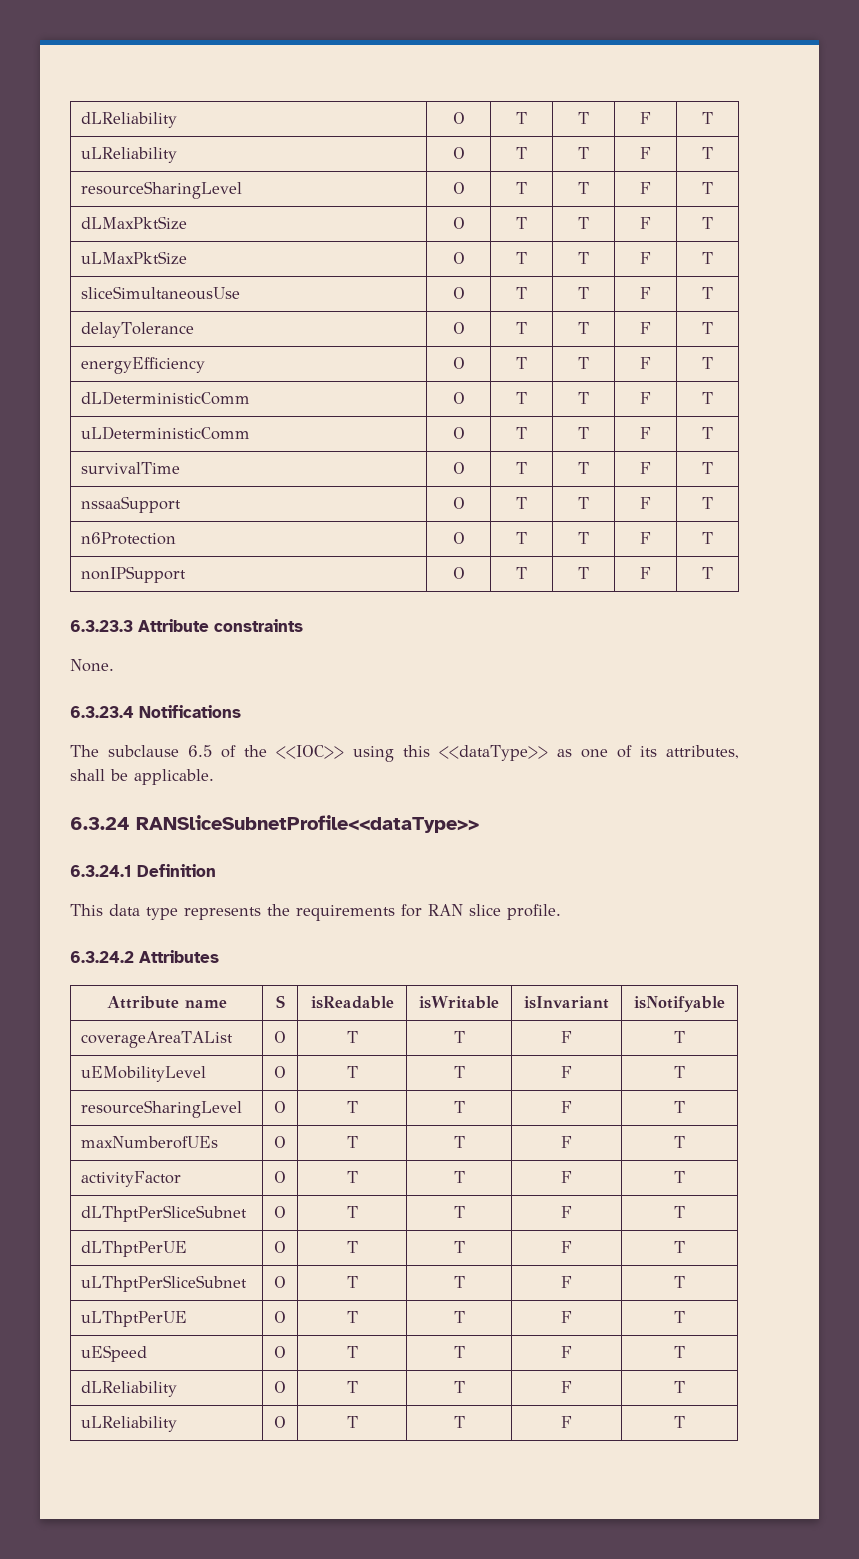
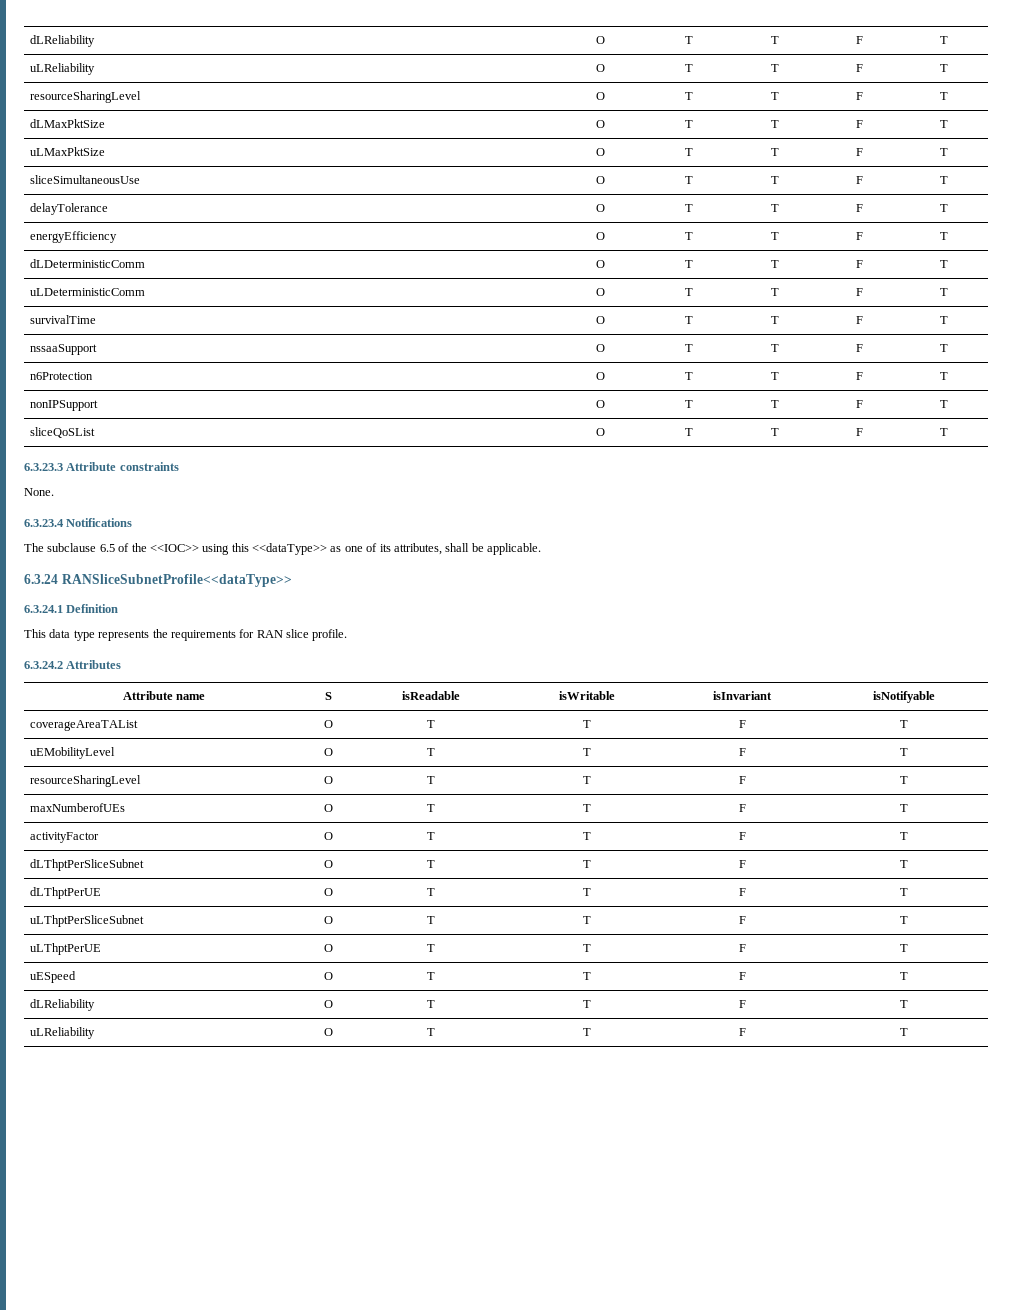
+ sliceQoSList | O | T | T | F | T

